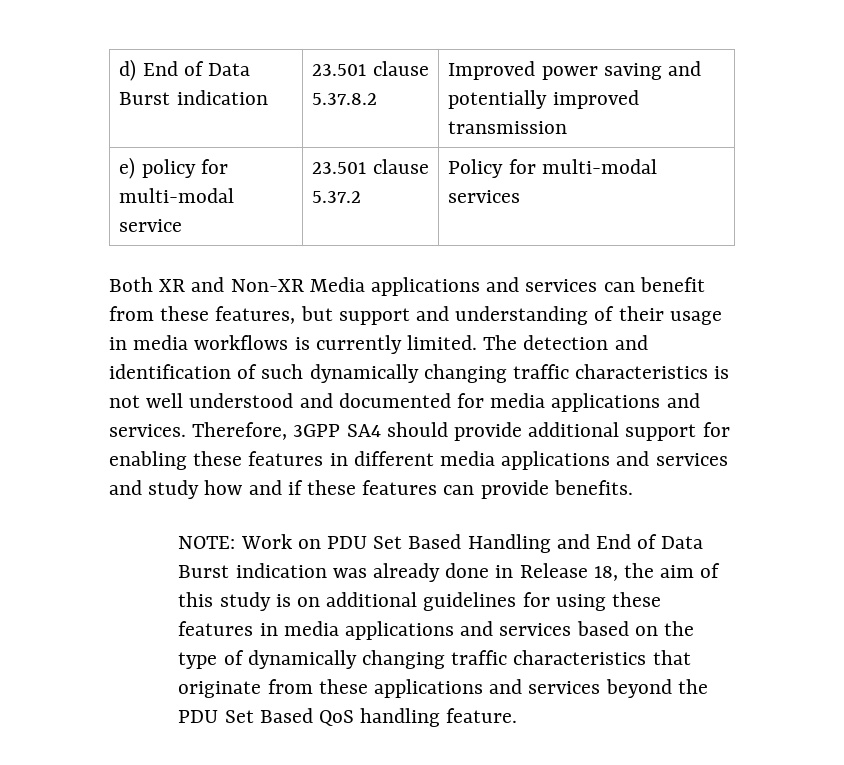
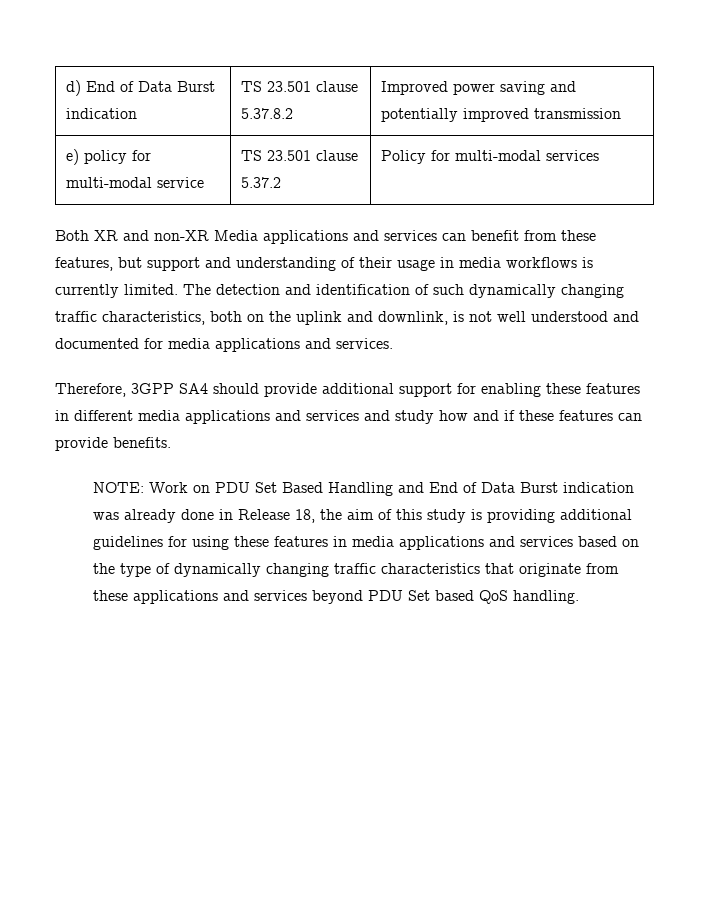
- d) End of Data Burst indication | 23.501 clause 5.37.8.2 | Improved power saving and potentially improved transmission
+ d) End of Data Burst indication | TS 23.501 clause 5.37.8.2 | Improved power saving and potentially improved transmission
- e) policy for multi-modal service | 23.501 clause 5.37.2 | Policy for multi-modal services
+ e) policy for multi-modal service | TS 23.501 clause 5.37.2 | Policy for multi-modal services
- Both XR and Non-XR Media applications and services can benefit from these features, but support and understanding of their usage in media workflows is currently limited.
+ Both XR and non-XR Media applications and services can benefit from these features, but support and understanding of their usage in media workflows is currently limited.
- The detection and identification of such dynamically changing traffic characteristics is not well understood and documented for media applications and services. Therefore, 3GPP SA4 should provide additional support for enabling these features in different media applications and services and study how and if these features can provide benefits.
+ The detection and identification of such dynamically changing traffic characteristics, both on the uplink and downlink, is not well understood and documented for media applications and services.
+ Therefore, 3GPP SA4 should provide additional support for enabling these features in different media applications and services and study how and if these features can provide benefits.
- NOTE: Work on PDU Set Based Handling and End of Data Burst indication was already done in Release 18, the aim of this study is on additional guidelines for using these features in media applications and services based on the type of dynamically changing traffic characteristics that originate from these applications and services beyond the PDU Set Based QoS handling feature.
+ NOTE: Work on PDU Set Based Handling and End of Data Burst indication was already done in Release 18, the aim of this study is providing additional guidelines for using these features in media applications and services based on the type of dynamically changing traffic characteristics that originate from these applications and services beyond PDU Set based QoS handling.

